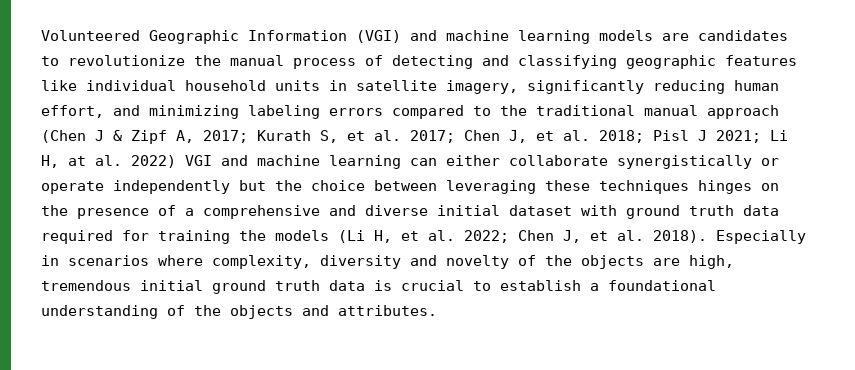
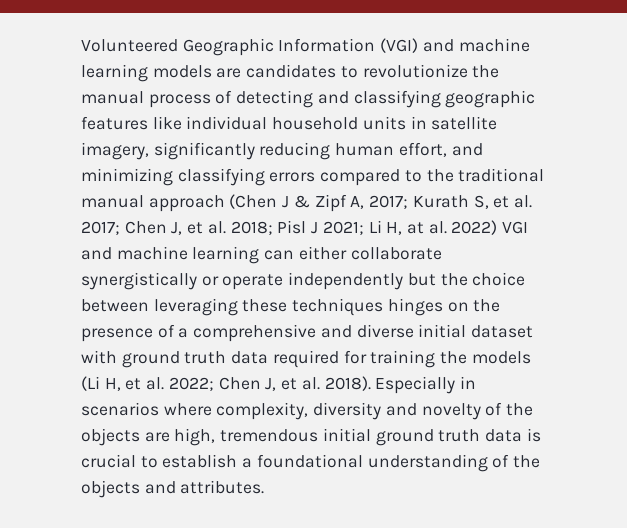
- Volunteered Geographic Information (VGI) and machine learning models are candidates to revolutionize the manual process of detecting and classifying geographic features like individual household units in satellite imagery, significantly reducing human effort, and minimizing labeling errors compared to the traditional manual approach (Chen J & Zipf A, 2017;
+ Volunteered Geographic Information (VGI) and machine learning models are candidates to revolutionize the manual process of detecting and classifying geographic features like individual household units in satellite imagery, significantly reducing human effort, and minimizing classifying errors compared to the traditional manual approach (Chen J & Zipf A, 2017;

